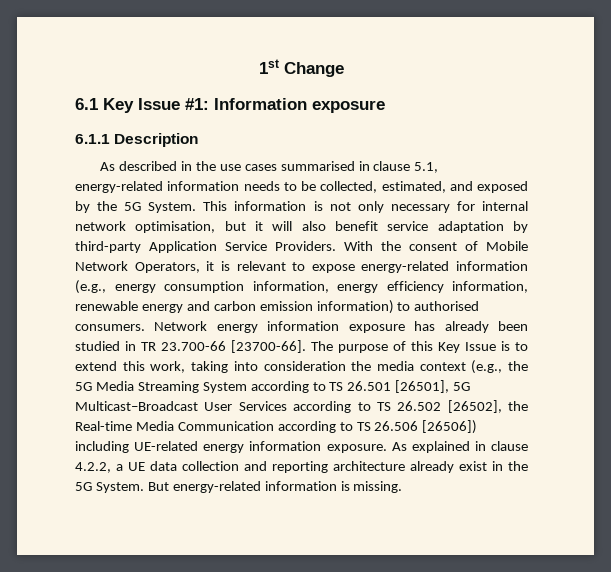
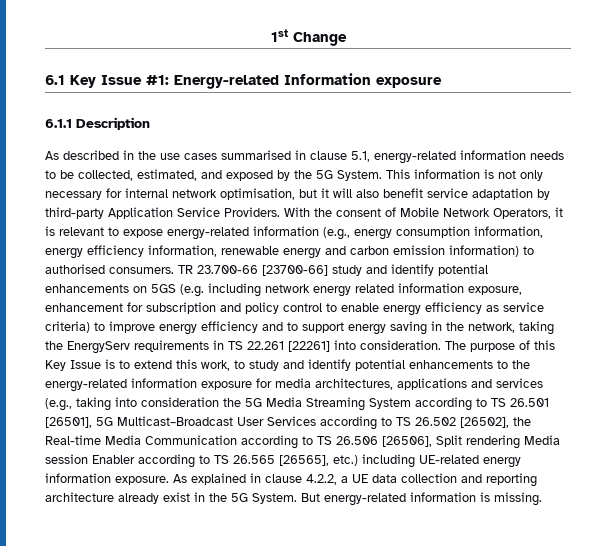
- 6.1 Key Issue #1: Information exposure
+ 6.1 Key Issue #1: Energy-related Information exposure
- Network energy information exposure has already been studied in TR 23.700-66 [23700-66].
+ TR 23.700-66 [23700-66] study and identify potential enhancements on 5GS (e.g. including network energy related information exposure, enhancement for subscription and policy control to enable energy efficiency as service criteria) to improve energy efficiency and to support energy saving in the network, taking the EnergyServ requirements in TS 22.261 [22261] into consideration.
- The purpose of this Key Issue is to extend this work, taking into consideration the media context (e.g., the 5G Media Streaming System according to TS 26.501 [26501], 5G Multicast–Broadcast User Services according to TS 26.502 [26502], the Real-time Media Communication according to TS 26.506 [26506]) including UE-related energy information exposure.
+ The purpose of this Key Issue is to extend this work, to study and identify potential enhancements to the energy-related information exposure for media architectures, applications and services (e.g., taking into consideration the 5G Media Streaming System according to TS 26.501 [26501], 5G Multicast–Broadcast User Services according to TS 26.502 [26502], the Real-time Media Communication according to TS 26.506 [26506], Split rendering Media session Enabler according to TS 26.565 [26565], etc.) including UE-related energy information exposure.

